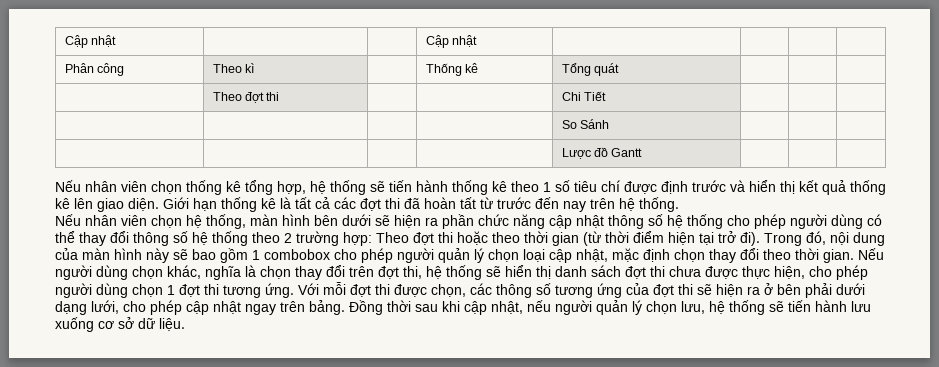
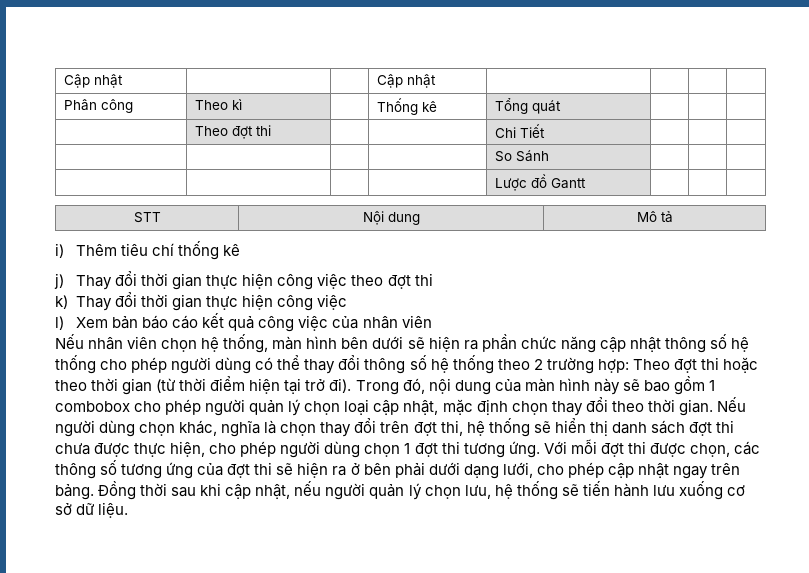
- Nếu nhân viên chọn thống kê tổng hợp, hệ thống sẽ tiến hành thống kê theo 1 số tiêu chí được định trước và hiển thị kết quả thống kê lên giao diện. Giới hạn thống kê là tất cả các đợt thi đã hoàn tất từ trước đến nay trên hệ thống.
+ STT | Nội dung | Mô tả
+ i) Thêm tiêu chí thống kê
+ j) Thay đổi thời gian thực hiện công việc theo đợt thi
+ k) Thay đổi thời gian thực hiện công việc
+ l) Xem bản báo cáo kết quả công việc của nhân viên

